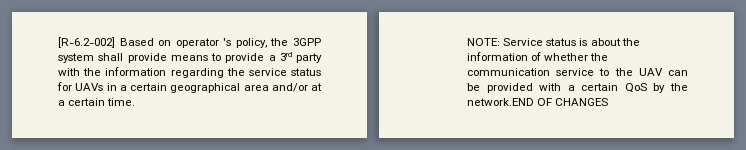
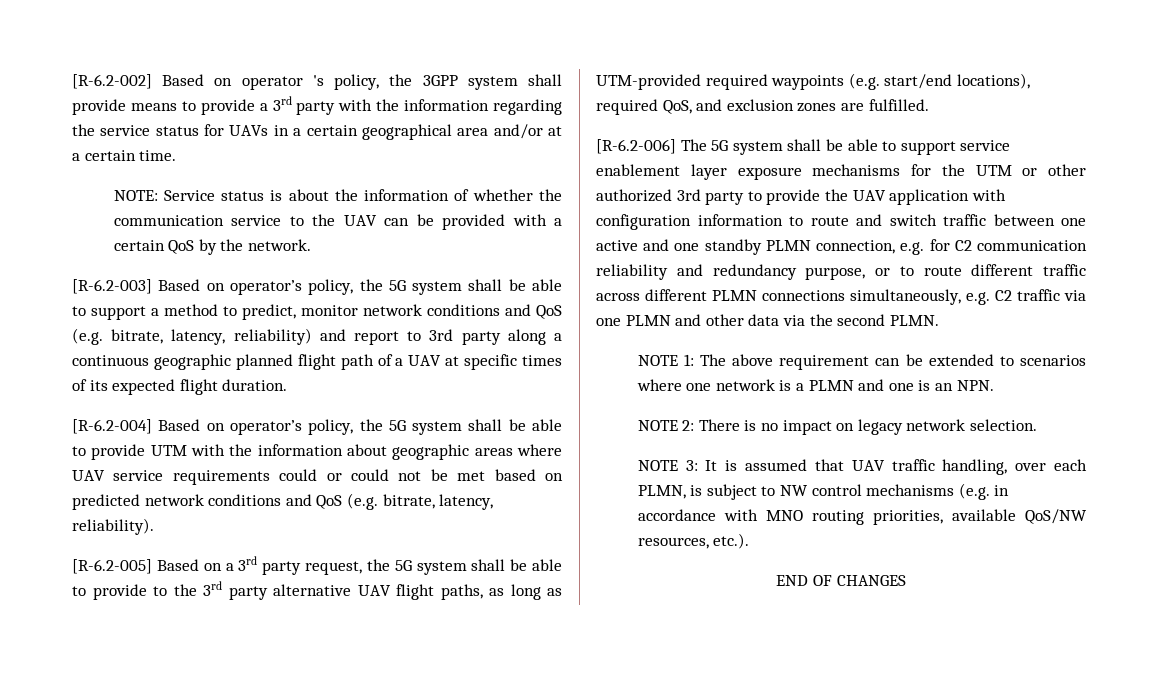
- NOTE: Service status is about the information of whether the communication service to the UAV can be provided with a certain QoS by the network.END OF CHANGES
+ NOTE: Service status is about the information of whether the communication service to the UAV can be provided with a certain QoS by the network.
+ [R-6.2-003] Based on operator’s policy, the 5G system shall be able to support a method to predict, monitor network conditions and QoS (e.g. bitrate, latency, reliability) and report to 3rd party along a continuous geographic planned flight path of a UAV at specific times of its expected flight duration.
+ [R-6.2-004] Based on operator’s policy, the 5G system shall be able to provide UTM with the information about geographic areas where UAV service requirements could or could not be met based on predicted network conditions and QoS (e.g. bitrate, latency, reliability).
+ [R-6.2-005] Based on a 3rd party request, the 5G system shall be able to provide to the 3rd party alternative UAV flight paths, as long as UTM-provided required waypoints (e.g. start/end locations), required QoS, and exclusion zones are fulfilled.
+ [R-6.2-006] The 5G system shall be able to support service enablement layer exposure mechanisms for the UTM or other authorized 3rd party to provide the UAV application with configuration information to route and switch traffic between one active and one standby PLMN connection, e.g. for C2 communication reliability and redundancy purpose, or to route different traffic across different PLMN connections simultaneously, e.g. C2 traffic via one PLMN and other data via the second PLMN.
+ NOTE 1: The above requirement can be extended to scenarios where one network is a PLMN and one is an NPN.
+ NOTE 2: There is no impact on legacy network selection.
+ NOTE 3: It is assumed that UAV traffic handling, over each PLMN, is subject to NW control mechanisms (e.g. in accordance with MNO routing priorities, available QoS/NW resources, etc.).
+ END OF CHANGES

